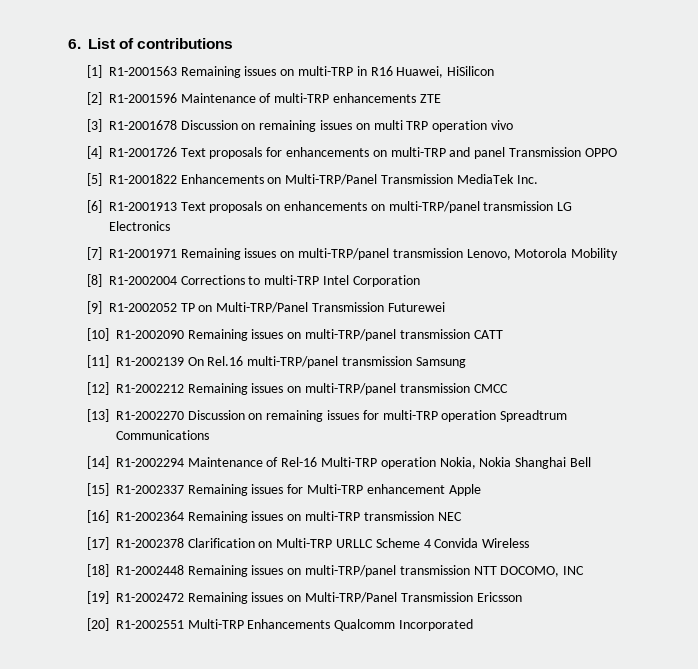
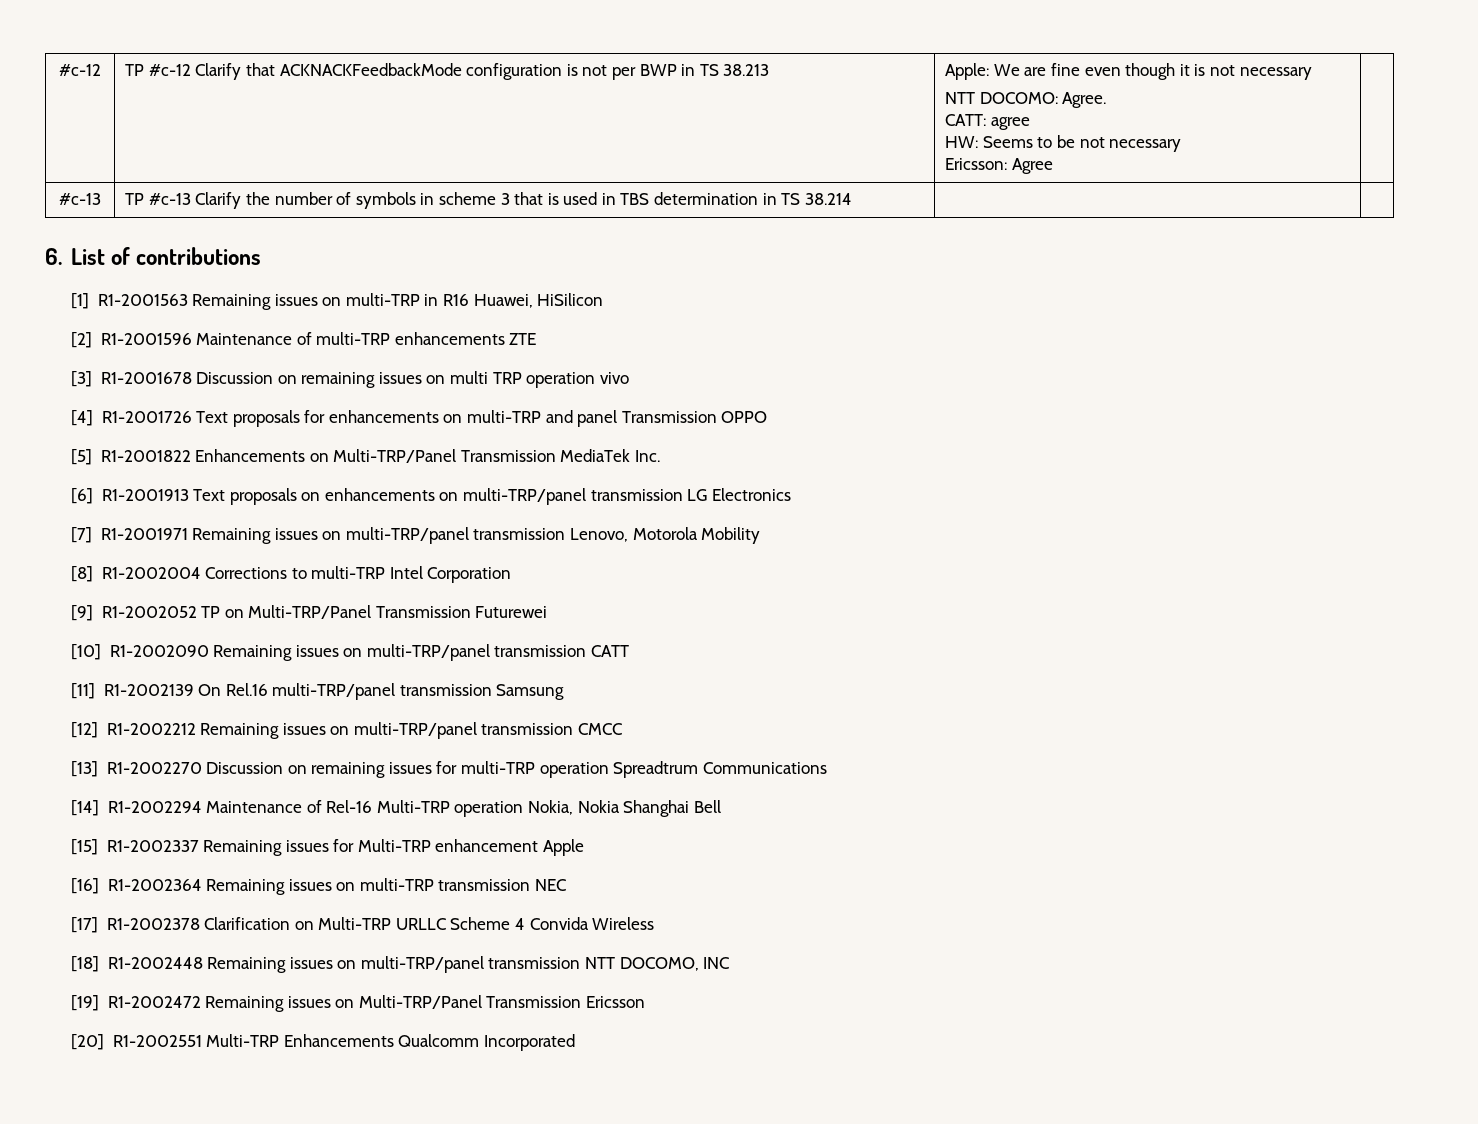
+ #c-12 | TP #c-12 Clarify that ACKNACKFeedbackMode configuration is not per BWP in TS 38.213 | Apple: We are fine even though it is not necessary
+ NTT DOCOMO: Agree.
+ CATT: agree
+ HW: Seems to be not necessary
+ Ericsson: Agree |
+ #c-13 | TP #c-13 Clarify the number of symbols in scheme 3 that is used in TBS determination in TS 38.214 | |

